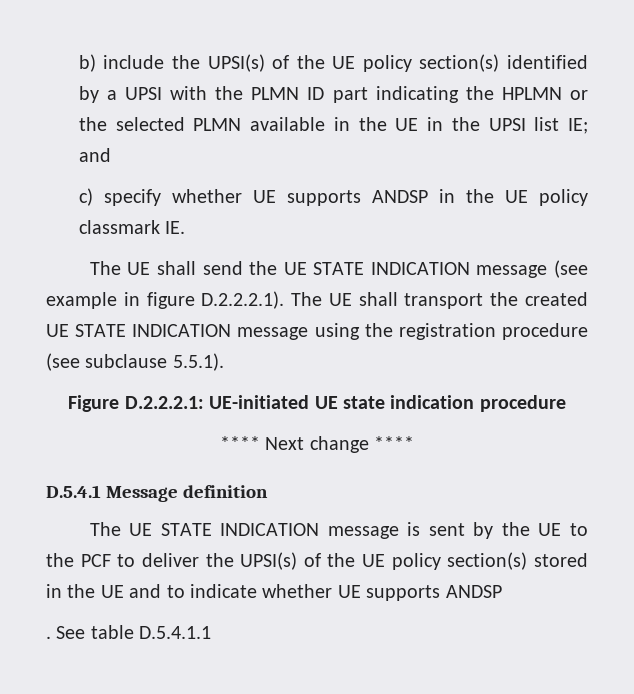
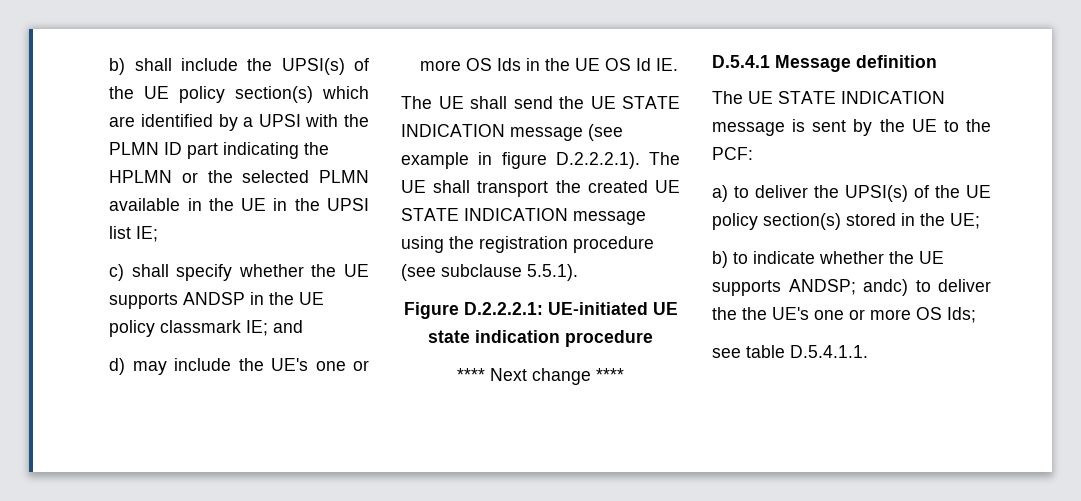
- b) include the UPSI(s) of the UE policy section(s) identified by a UPSI with the PLMN ID part indicating the HPLMN or the selected PLMN available in the UE in the UPSI list IE; and
+ b) shall include the UPSI(s) of the UE policy section(s) which are identified by a UPSI with the PLMN ID part indicating the HPLMN or the selected PLMN available in the UE in the UPSI list IE;
- c) specify whether UE supports ANDSP in the UE policy classmark IE.
+ c) shall specify whether the UE supports ANDSP in the UE policy classmark IE; and
+ d) may include the UE's one or more OS Ids in the UE OS Id IE.
- The UE STATE INDICATION message is sent by the UE to the PCF to deliver the UPSI(s) of the UE policy section(s) stored in the UE and to indicate whether UE supports ANDSP
- . See table D.5.4.1.1
+ The UE STATE INDICATION message is sent by the UE to the PCF:
+ a) to deliver the UPSI(s) of the UE policy section(s) stored in the UE;
+ b) to indicate whether the UE supports ANDSP; andc) to deliver the the UE's one or more OS Ids;
+ see table D.5.4.1.1.

